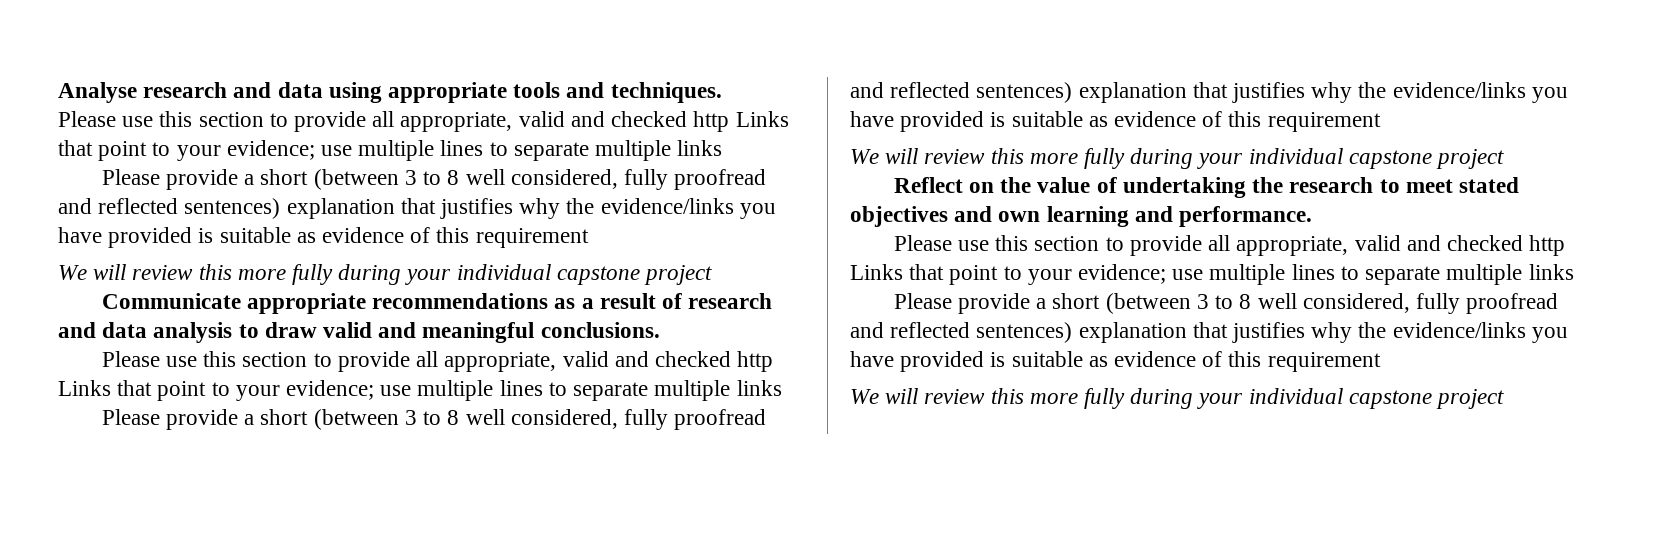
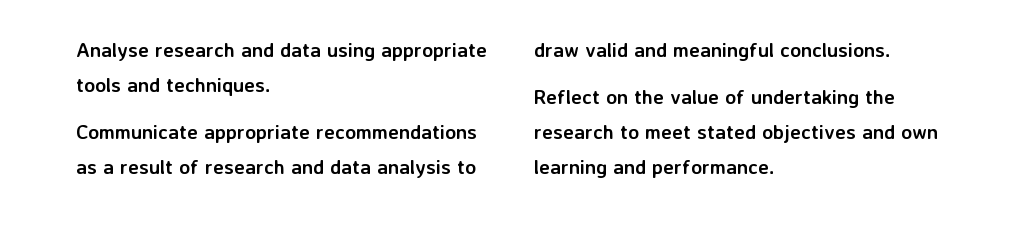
  Analyse research and data using appropriate tools and techniques.
- Please use this section to provide all appropriate, valid and checked http Links that point to your evidence; use multiple lines to separate multiple links
- Please provide a short (between 3 to 8 well considered, fully proofread and reflected sentences) explanation that justifies why the evidence/links you have provided is suitable as evidence of this requirement
- We will review this more fully during your individual capstone project
  Communicate appropriate recommendations as a result of research and data analysis to draw valid and meaningful conclusions.
- Please use this section to provide all appropriate, valid and checked http Links that point to your evidence; use multiple lines to separate multiple links
- Please provide a short (between 3 to 8 well considered, fully proofread and reflected sentences) explanation that justifies why the evidence/links you have provided is suitable as evidence of this requirement
- We will review this more fully during your individual capstone project
  Reflect on the value of undertaking the research to meet stated objectives and own learning and performance.
- Please use this section to provide all appropriate, valid and checked http Links that point to your evidence; use multiple lines to separate multiple links
- Please provide a short (between 3 to 8 well considered, fully proofread and reflected sentences) explanation that justifies why the evidence/links you have provided is suitable as evidence of this requirement
- We will review this more fully during your individual capstone project

